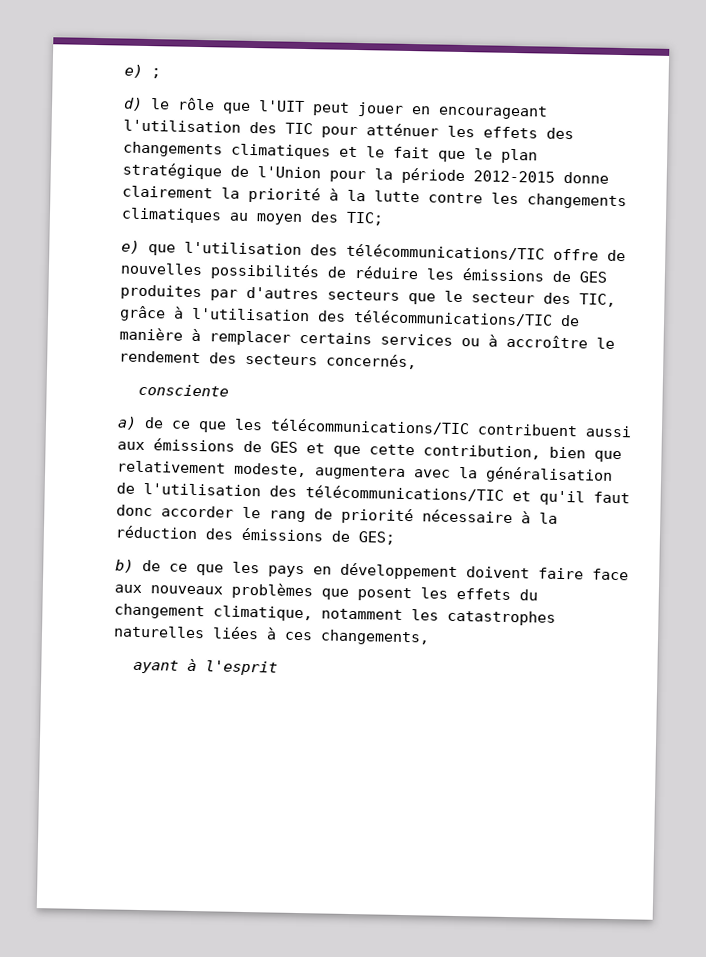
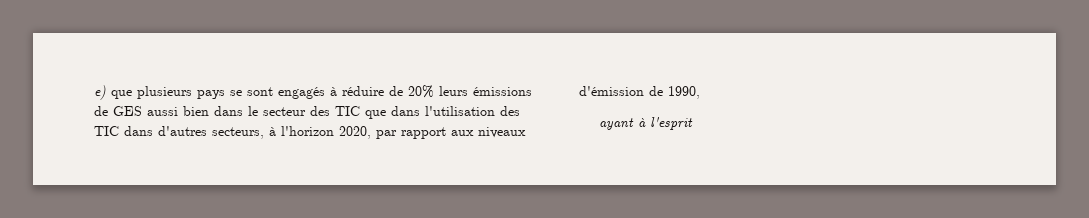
- e) ;
- d) le rôle que l'UIT peut jouer en encourageant l'utilisation des TIC pour atténuer les effets des changements climatiques et le fait que le plan stratégique de l'Union pour la période 2012-2015 donne clairement la priorité à la lutte contre les changements climatiques au moyen des TIC;
- e) que l'utilisation des télécommunications/TIC offre de nouvelles possibilités de réduire les émissions de GES produites par d'autres secteurs que le secteur des TIC, grâce à l'utilisation des télécommunications/TIC de manière à remplacer certains services ou à accroître le rendement des secteurs concernés,
- consciente
- a) de ce que les télécommunications/TIC contribuent aussi aux émissions de GES et que cette contribution, bien que relativement modeste, augmentera avec la généralisation de l'utilisation des télécommunications/TIC et qu'il faut donc accorder le rang de priorité nécessaire à la réduction des émissions de GES;
- b) de ce que les pays en développement doivent faire face aux nouveaux problèmes que posent les effets du changement climatique, notamment les catastrophes naturelles liées à ces changements,
+ e) que plusieurs pays se sont engagés à réduire de 20% leurs émissions de GES aussi bien dans le secteur des TIC que dans l'utilisation des TIC dans d'autres secteurs, à l'horizon 2020, par rapport aux niveaux d'émission de 1990,

